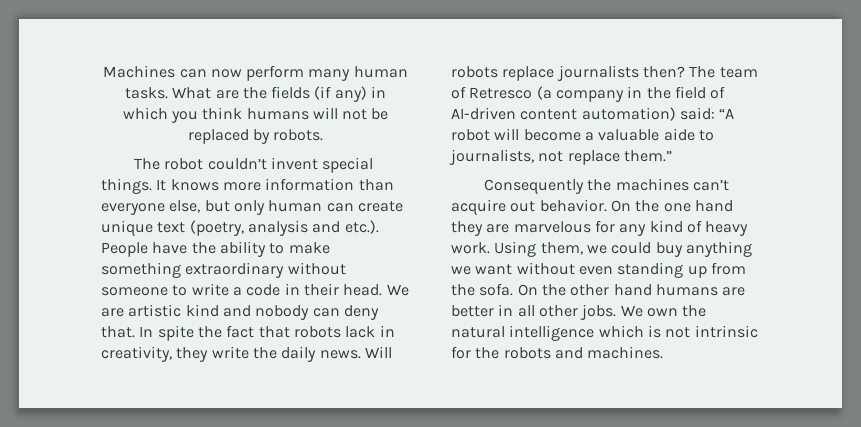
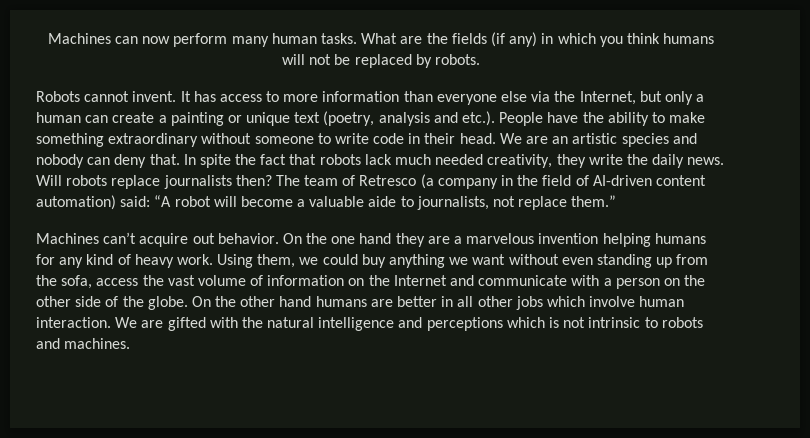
- The robot couldn’t invent special things. It knows more information than everyone else, but only human can create unique text (poetry, analysis and etc.). People have the ability to make something extraordinary without someone to write a code in their head.
+ Robots cannot invent. It has access to more information than everyone else via the Internet, but only a human can create a painting or unique text (poetry, analysis and etc.). People have the ability to make something extraordinary without someone to write code in their head.
- We are artistic kind and nobody can deny that.
+ We are an artistic species and nobody can deny that.
- In spite the fact that robots lack in creativity, they write the daily news.
+ In spite the fact that robots lack much needed creativity, they write the daily news.
- Consequently the machines can’t acquire out behavior.
+ Маchines can’t acquire out behavior.
- On the one hand they are marvelous for any kind of heavy work.
+ On the one hand they are а marvelous invention helping humans for any kind of heavy work.
- Using them, we could buy anything we want without even standing up from the sofa.
+ Using them, we could buy anything we want without even standing up from the sofa, access the vast volume of information on the Internet and communicate with a person on the other side of the globe.
- On the other hand humans are better in all other jobs. We own the natural intelligence which is not intrinsic for the robots and machines.
+ On the other hand humans are better in all other jobs which involve human interaction. We are gifted with the natural intelligence and perceptions which is not intrinsic to robots and machines.

